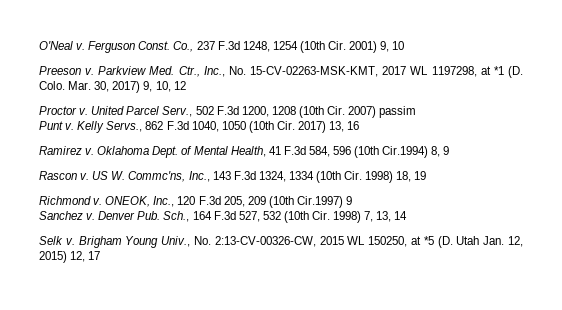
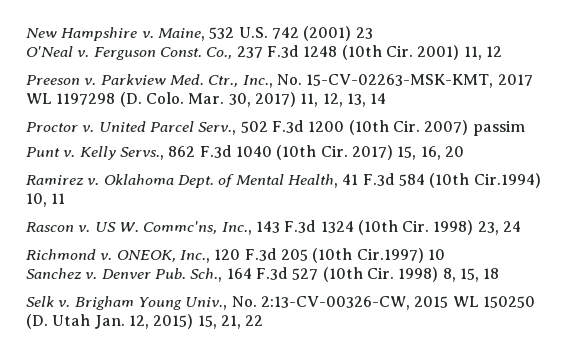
+ New Hampshire v. Maine, 532 U.S. 742 (2001) 23
- Co., 237 F.3d 1248, 1254 (10th Cir. 2001) 9, 10
+ Co., 237 F.3d 1248 (10th Cir. 2001) 11, 12
- Parkview Med. Ctr., Inc., No. 15-CV-02263-MSK-KMT, 2017 WL 1197298, at *1 (D. Colo.
+ Parkview Med. Ctr., Inc., No. 15-CV-02263-MSK-KMT, 2017 WL 1197298 (D. Colo.
- Mar. 30, 2017) 9, 10, 12
+ Mar. 30, 2017) 11, 12, 13, 14
- United Parcel Serv., 502 F.3d 1200, 1208 (10th Cir. 2007) passim
+ United Parcel Serv., 502 F.3d 1200 (10th Cir. 2007) passim
- Kelly Servs., 862 F.3d 1040, 1050 (10th Cir. 2017) 13, 16
+ Kelly Servs., 862 F.3d 1040 (10th Cir. 2017) 15, 16, 20
- Oklahoma Dept. of Mental Health, 41 F.3d 584, 596 (10th Cir.1994) 8, 9
+ Oklahoma Dept. of Mental Health, 41 F.3d 584 (10th Cir.1994) 10, 11
- US W. Commc'ns, Inc., 143 F.3d 1324, 1334 (10th Cir. 1998) 18, 19
+ US W. Commc'ns, Inc., 143 F.3d 1324 (10th Cir. 1998) 23, 24
- ONEOK, Inc., 120 F.3d 205, 209 (10th Cir.1997) 9
+ ONEOK, Inc., 120 F.3d 205 (10th Cir.1997) 10
- Denver Pub. Sch., 164 F.3d 527, 532 (10th Cir. 1998) 7, 13, 14
+ Denver Pub. Sch., 164 F.3d 527 (10th Cir. 1998) 8, 15, 18
- Brigham Young Univ., No. 2:13-CV-00326-CW, 2015 WL 150250, at *5 (D. Utah Jan. 12, 2015) 12, 17
+ Brigham Young Univ., No. 2:13-CV-00326-CW, 2015 WL 150250 (D. Utah Jan. 12, 2015) 15, 21, 22

